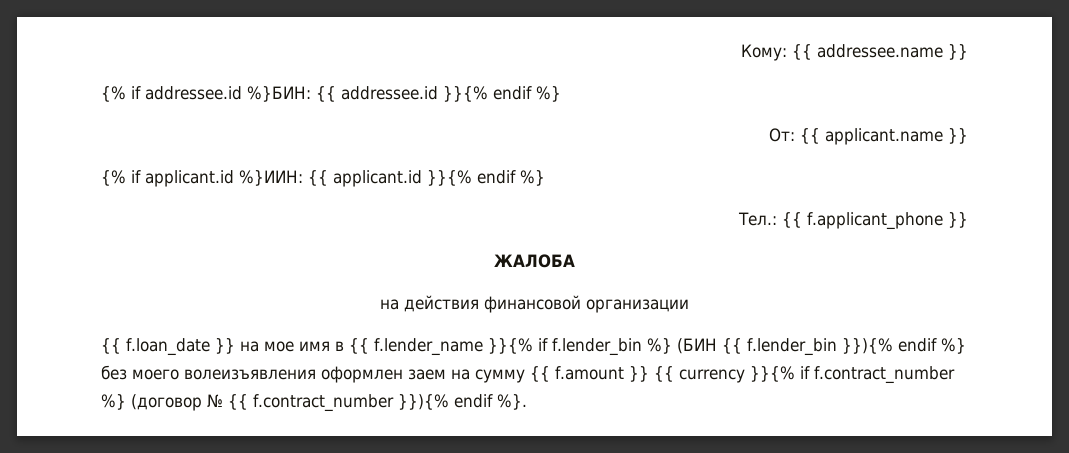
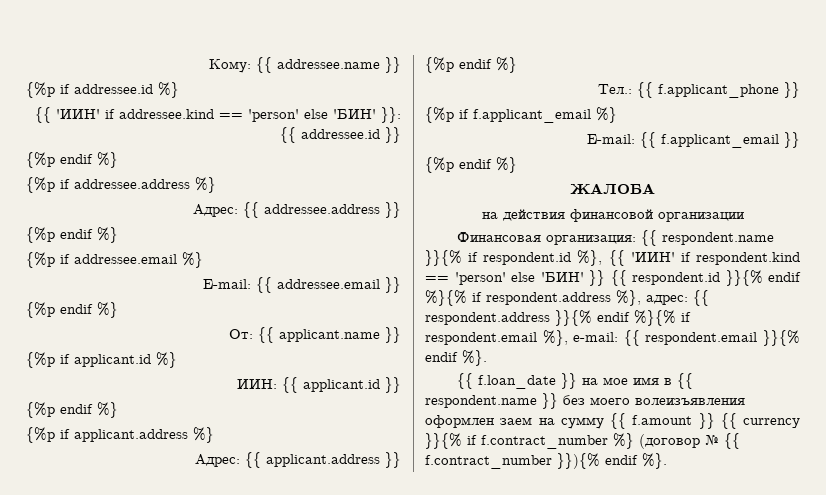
- {% if addressee.id %}БИН: {{ addressee.id }}{% endif %}
+ {%p if addressee.id %}
+ {{ 'ИИН' if addressee.kind == 'person' else 'БИН' }}: {{ addressee.id }}
+ {%p endif %}
+ {%p if addressee.address %}
+ Адрес: {{ addressee.address }}
+ {%p endif %}
+ {%p if addressee.email %}
+ E-mail: {{ addressee.email }}
+ {%p endif %}
- {% if applicant.id %}ИИН: {{ applicant.id }}{% endif %}
+ {%p if applicant.id %}
+ ИИН: {{ applicant.id }}
+ {%p endif %}
+ {%p if applicant.address %}
+ Адрес: {{ applicant.address }}
+ {%p endif %}
+ {%p if f.applicant_email %}
+ E-mail: {{ f.applicant_email }}
+ {%p endif %}
+ Финансовая организация: {{ respondent.name }}{% if respondent.id %}, {{ 'ИИН' if respondent.kind == 'person' else 'БИН' }} {{ respondent.id }}{% endif %}{% if respondent.address %}, адрес: {{ respondent.address }}{% endif %}{% if respondent.email %}, e-mail: {{ respondent.email }}{% endif %}.
- {{ f.loan_date }} на мое имя в {{ f.lender_name }}{% if f.lender_bin %} (БИН {{ f.lender_bin }}){% endif %} без моего волеизъявления оформлен заем на сумму {{ f.amount }} {{ currency }}{% if f.contract_number %} (договор № {{ f.contract_number }}){% endif %}.
+ {{ f.loan_date }} на мое имя в {{ respondent.name }} без моего волеизъявления оформлен заем на сумму {{ f.amount }} {{ currency }}{% if f.contract_number %} (договор № {{ f.contract_number }}){% endif %}.

